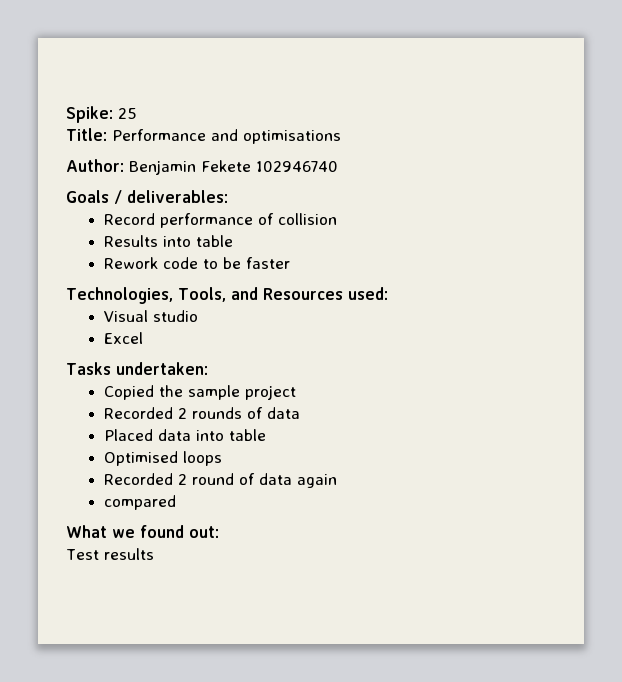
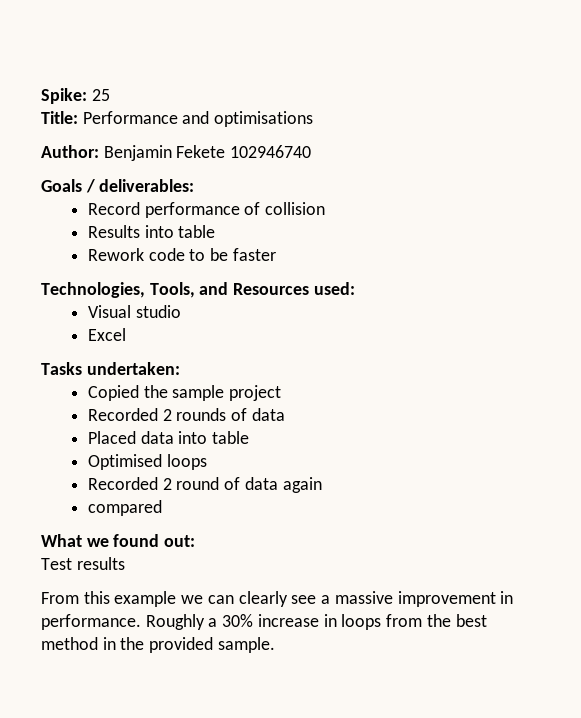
+ From this example we can clearly see a massive improvement in performance. Roughly a 30% increase in loops from the best method in the provided sample.

